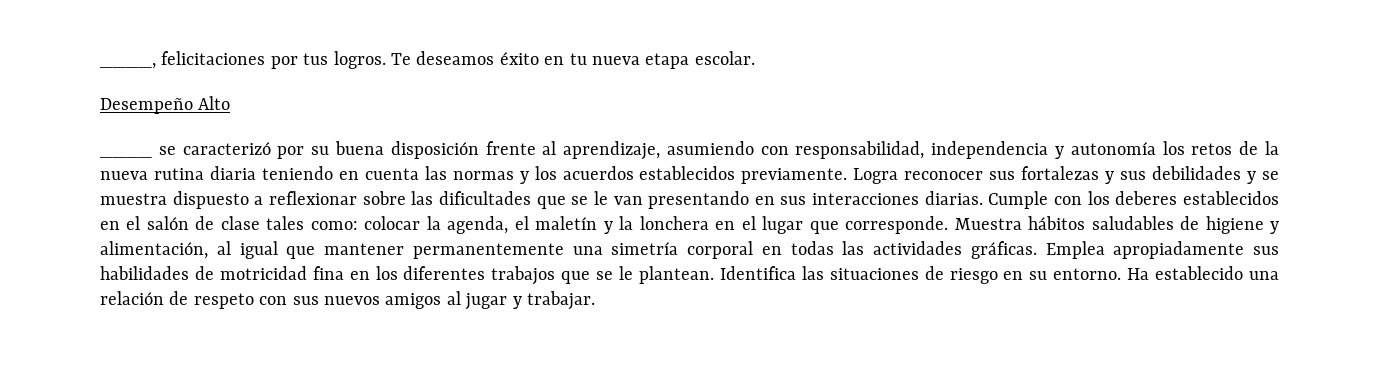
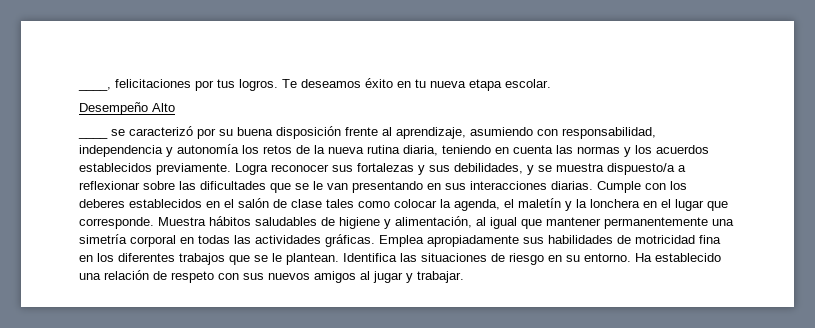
- ____ se caracterizó por su buena disposición frente al aprendizaje, asumiendo con responsabilidad, independencia y autonomía los retos de la nueva rutina diaria teniendo en cuenta las normas y los acuerdos establecidos previamente.
+ ____ se caracterizó por su buena disposición frente al aprendizaje, asumiendo con responsabilidad, independencia y autonomía los retos de la nueva rutina diaria, teniendo en cuenta las normas y los acuerdos establecidos previamente.
- Logra reconocer sus fortalezas y sus debilidades y se muestra dispuesto a reflexionar sobre las dificultades que se le van presentando en sus interacciones diarias.
+ Logra reconocer sus fortalezas y sus debilidades, y se muestra dispuesto/a a reflexionar sobre las dificultades que se le van presentando en sus interacciones diarias.
- Cumple con los deberes establecidos en el salón de clase tales como: colocar la agenda, el maletín y la lonchera en el lugar que corresponde.
+ Cumple con los deberes establecidos en el salón de clase tales como colocar la agenda, el maletín y la lonchera en el lugar que corresponde.

